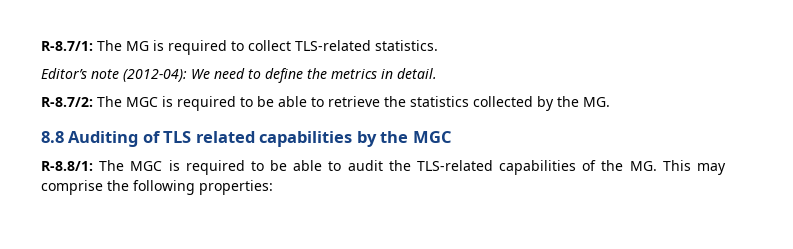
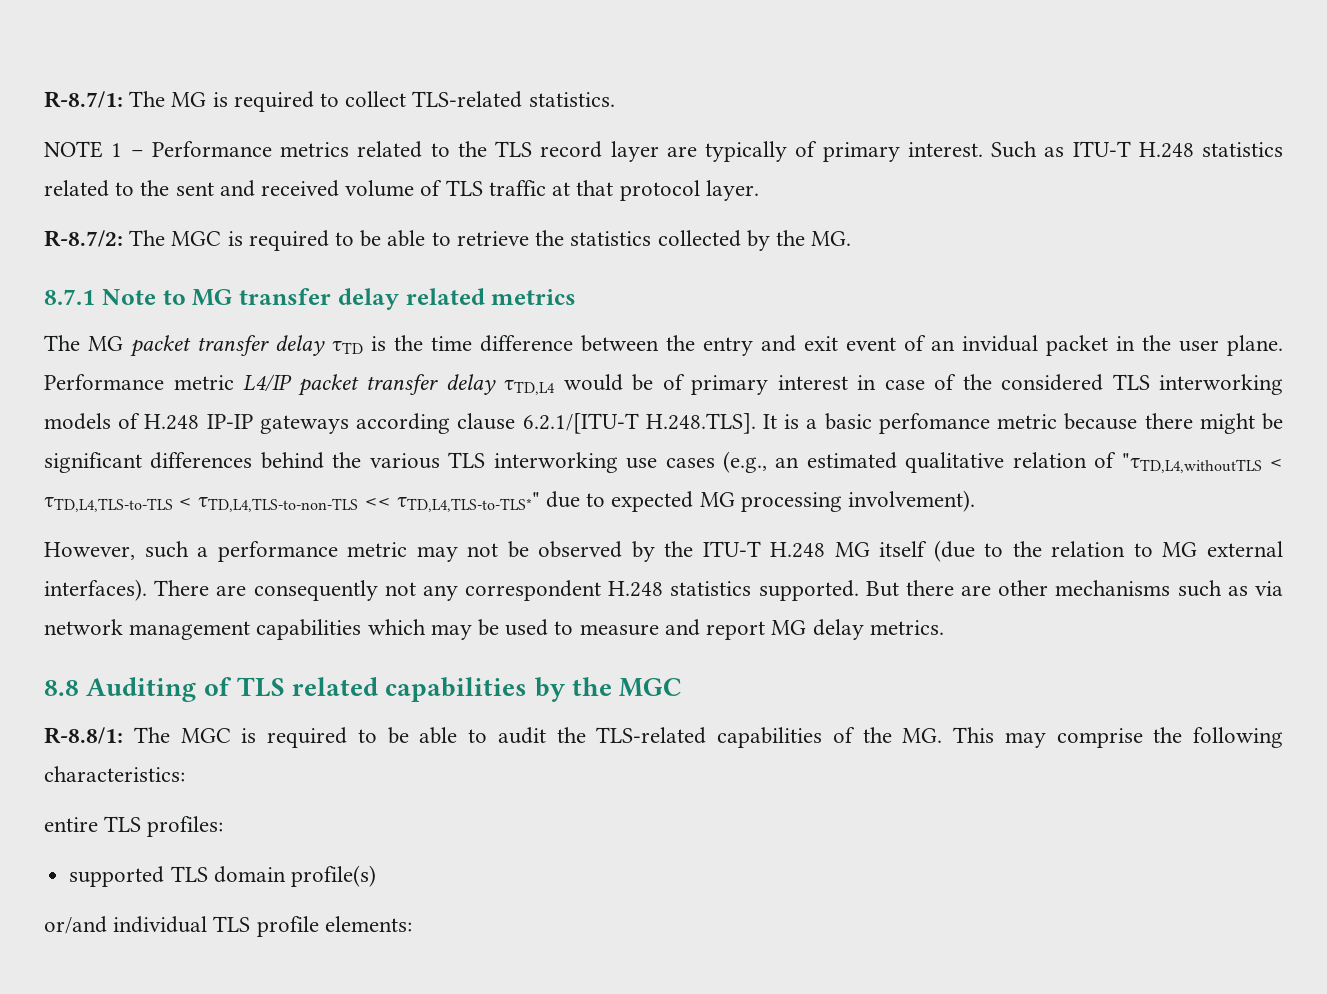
- Editor’s note (2012-04): We need to define the metrics in detail.
+ NOTE 1 – Performance metrics related to the TLS record layer are typically of primary interest. Such as ITU-T H.248 statistics related to the sent and received volume of TLS traffic at that protocol layer.
+ 8.7.1 Note to MG transfer delay related metrics
+ The MG packet transfer delay τTD is the time difference between the entry and exit event of an invidual packet in the user plane. Performance metric L4/IP packet transfer delay τTD,L4 would be of primary interest in case of the considered TLS interworking models of H.248 IP-IP gateways according clause 6.2.1/[ITU-T H.248.TLS]. It is a basic perfomance metric because there might be significant differences behind the various TLS interworking use cases (e.g., an estimated qualitative relation of "τTD,L4,withoutTLS < τTD,L4,TLS-to-TLS < τTD,L4,TLS-to-non-TLS << τTD,L4,TLS-to-TLS*" due to expected MG processing involvement).
+ However, such a performance metric may not be observed by the ITU-T H.248 MG itself (due to the relation to MG external interfaces). There are consequently not any correspondent H.248 statistics supported. But there are other mechanisms such as via network management capabilities which may be used to measure and report MG delay metrics.
- R-8.8/1: The MGC is required to be able to audit the TLS-related capabilities of the MG. This may comprise the following properties:
+ R-8.8/1: The MGC is required to be able to audit the TLS-related capabilities of the MG. This may comprise the following characteristics:
+ entire TLS profiles:
+ supported TLS domain profile(s)
+ or/and individual TLS profile elements:

